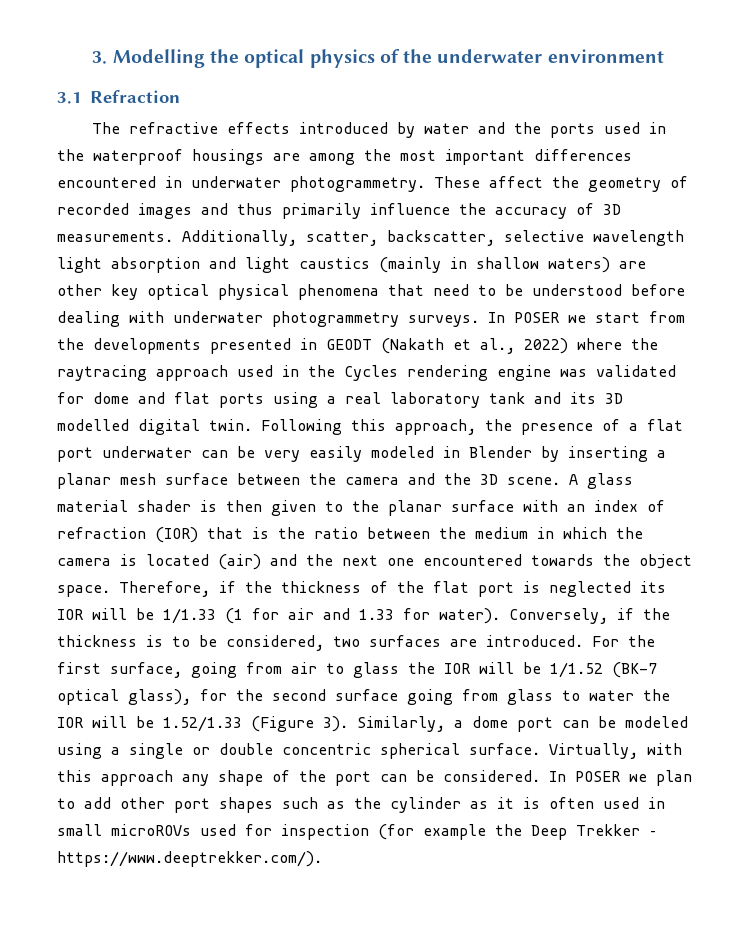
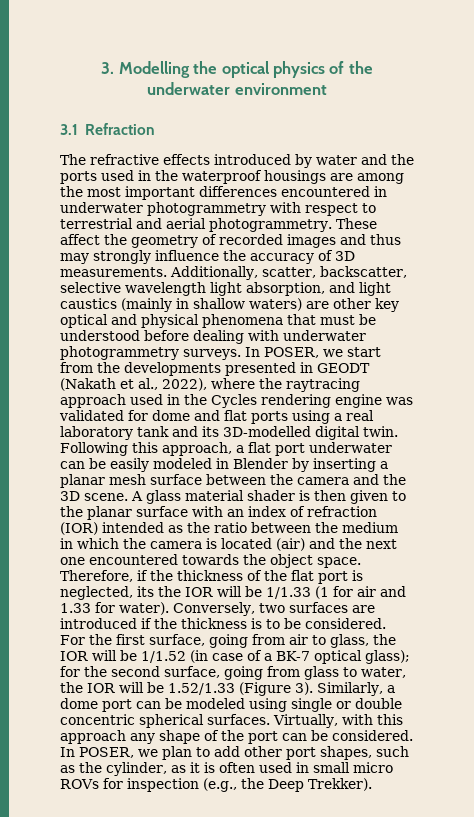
- The refractive effects introduced by water and the ports used in the waterproof housings are among the most important differences encountered in underwater photogrammetry.
+ The refractive effects introduced by water and the ports used in the waterproof housings are among the most important differences encountered in underwater photogrammetry with respect to terrestrial and aerial photogrammetry.
- These affect the geometry of recorded images and thus primarily influence the accuracy of 3D measurements.
+ These affect the geometry of recorded images and thus may strongly influence the accuracy of 3D measurements.
- Additionally, scatter, backscatter, selective wavelength light absorption and light caustics (mainly in shallow waters) are other key optical physical phenomena that need to be understood before dealing with underwater photogrammetry surveys.
+ Additionally, scatter, backscatter, selective wavelength light absorption, and light caustics (mainly in shallow waters) are other key optical and physical phenomena that must be understood before dealing with underwater photogrammetry surveys.
- In POSER we start from the developments presented in GEODT (Nakath et al., 2022) where the raytracing approach used in the Cycles rendering engine was validated for dome and flat ports using a real laboratory tank and its 3D modelled digital twin.
+ In POSER, we start from the developments presented in GEODT (Nakath et al., 2022), where the raytracing approach used in the Cycles rendering engine was validated for dome and flat ports using a real laboratory tank and its 3D-modelled digital twin.
- Following this approach, the presence of a flat port underwater can be very easily modeled in Blender by inserting a planar mesh surface between the camera and the 3D scene.
+ Following this approach, a flat port underwater can be easily modeled in Blender by inserting a planar mesh surface between the camera and the 3D scene.
- A glass material shader is then given to the planar surface with an index of refraction (IOR) that is the ratio between the medium in which the camera is located (air) and the next one encountered towards the object space.
+ A glass material shader is then given to the planar surface with an index of refraction (IOR) intended as the ratio between the medium in which the camera is located (air) and the next one encountered towards the object space.
- Therefore, if the thickness of the flat port is neglected its IOR will be 1/1.33 (1 for air and 1.33 for water).
+ Therefore, if the thickness of the flat port is neglected, its the IOR will be 1/1.33 (1 for air and 1.33 for water).
- Conversely, if the thickness is to be considered, two surfaces are introduced.
+ Conversely, two surfaces are introduced if the thickness is to be considered.
- For the first surface, going from air to glass the IOR will be 1/1.52 (BK-7 optical glass), for the second surface going from glass to water the IOR will be 1.52/1.33 (Figure 3).
+ For the first surface, going from air to glass, the IOR will be 1/1.52 (in case of a BK-7 optical glass); for the second surface, going from glass to water, the IOR will be 1.52/1.33 (Figure 3).
- Similarly, a dome port can be modeled using a single or double concentric spherical surface.
+ Similarly, a dome port can be modeled using single or double concentric spherical surfaces.
- In POSER we plan to add other port shapes such as the cylinder as it is often used in small microROVs used for inspection (for example the Deep Trekker – https://www.deeptrekker.com/).
+ In POSER, we plan to add other port shapes, such as the cylinder, as it is often used in small micro ROVs for inspection (e.g., the Deep Trekker).

